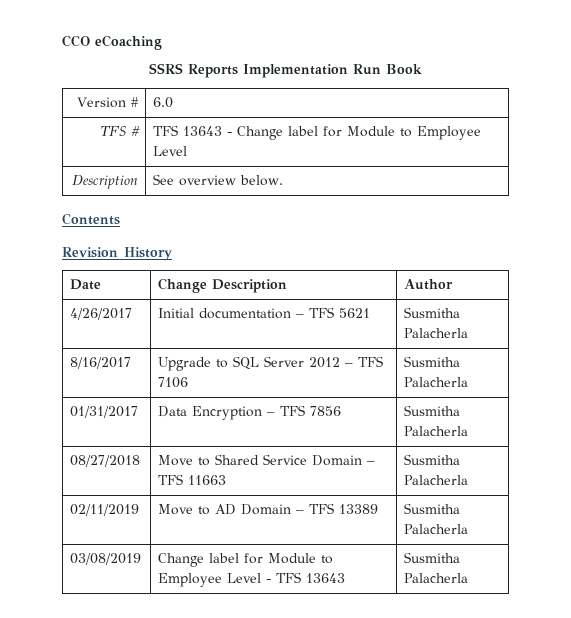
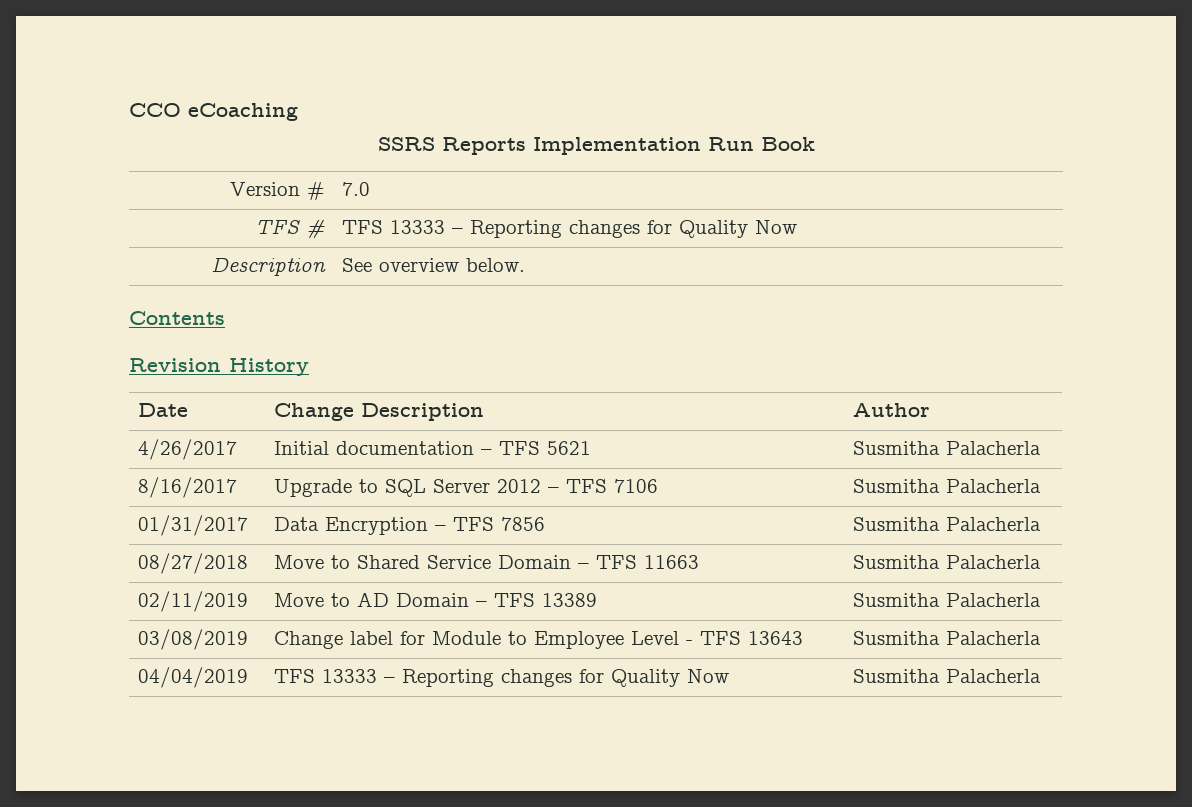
- Version # | 6.0
+ Version # | 7.0
- TFS # | TFS 13643 - Change label for Module to Employee Level
+ TFS # | TFS 13333 – Reporting changes for Quality Now
+ 04/04/2019 | TFS 13333 – Reporting changes for Quality Now | Susmitha Palacherla

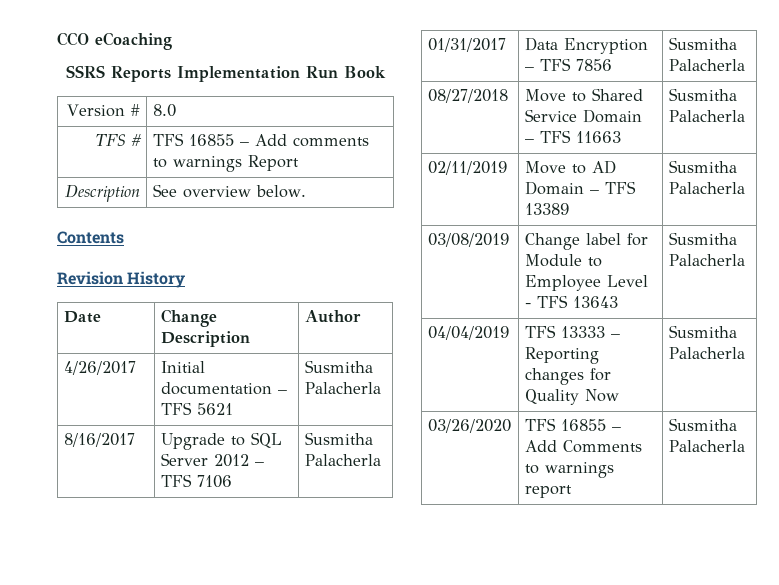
- Version # | 7.0
+ Version # | 8.0
- TFS # | TFS 13333 – Reporting changes for Quality Now
+ TFS # | TFS 16855 – Add comments to warnings Report
+ 03/26/2020 | TFS 16855 – Add Comments to warnings report | Susmitha Palacherla

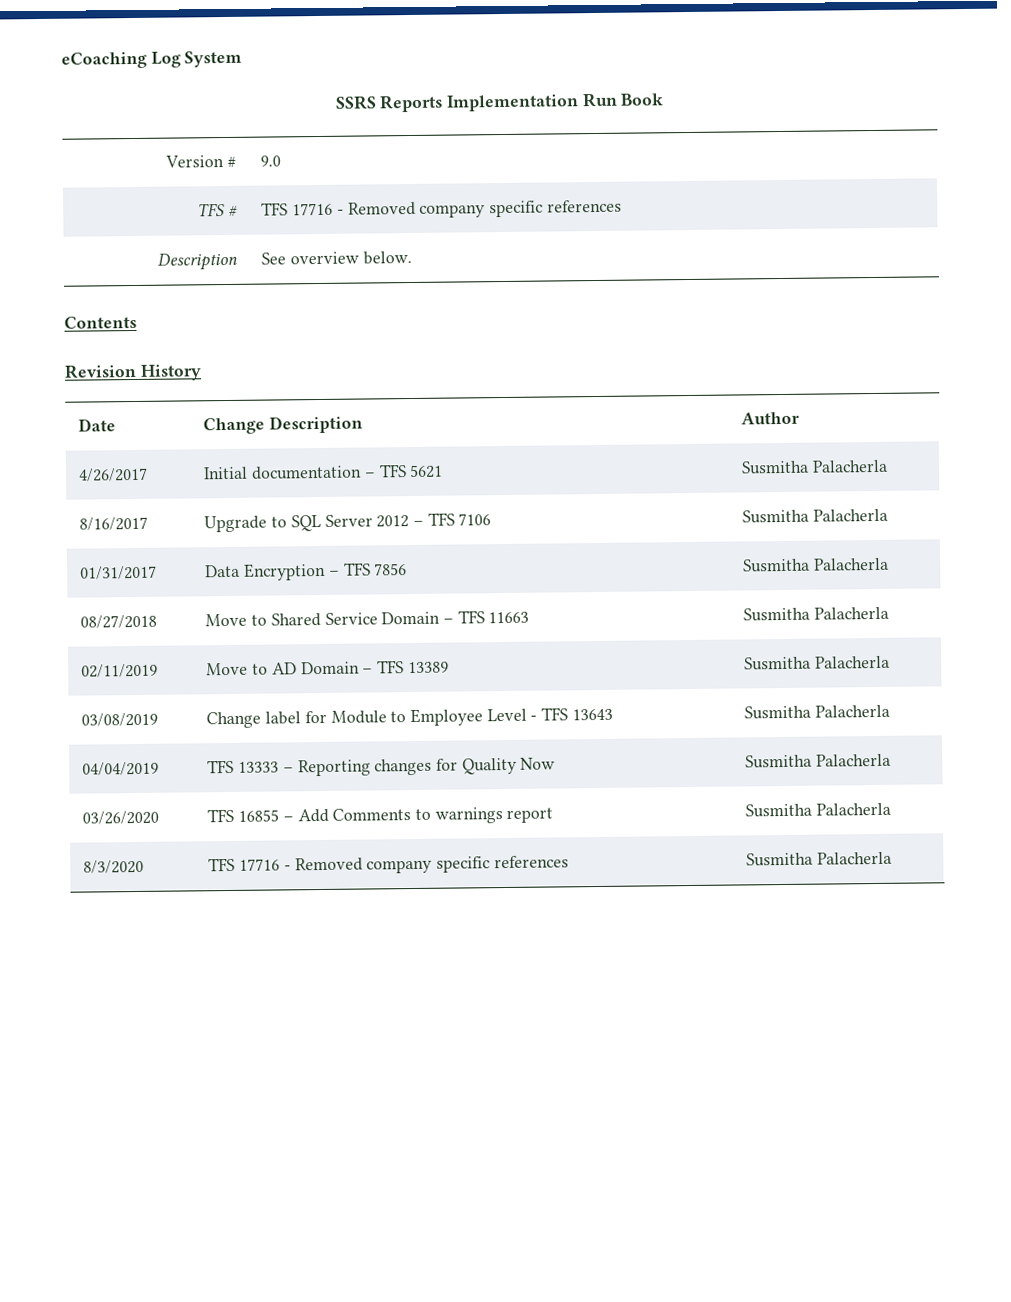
- CCO eCoaching
+ eCoaching Log System
- Version # | 8.0
+ Version # | 9.0
- TFS # | TFS 16855 – Add comments to warnings Report
+ TFS # | TFS 17716 - Removed company specific references
+ 8/3/2020 | TFS 17716 - Removed company specific references | Susmitha Palacherla

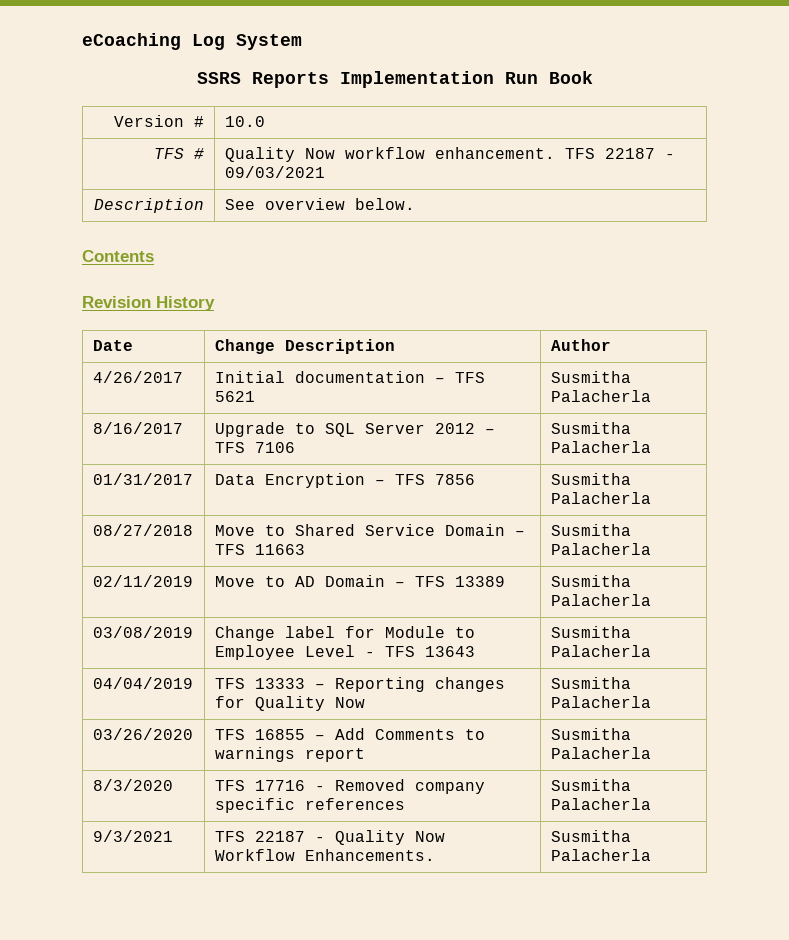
- Version # | 9.0
+ Version # | 10.0
- TFS # | TFS 17716 - Removed company specific references
+ TFS # | Quality Now workflow enhancement. TFS 22187 - 09/03/2021
+ 9/3/2021 | TFS 22187 - Quality Now Workflow Enhancements. | Susmitha Palacherla

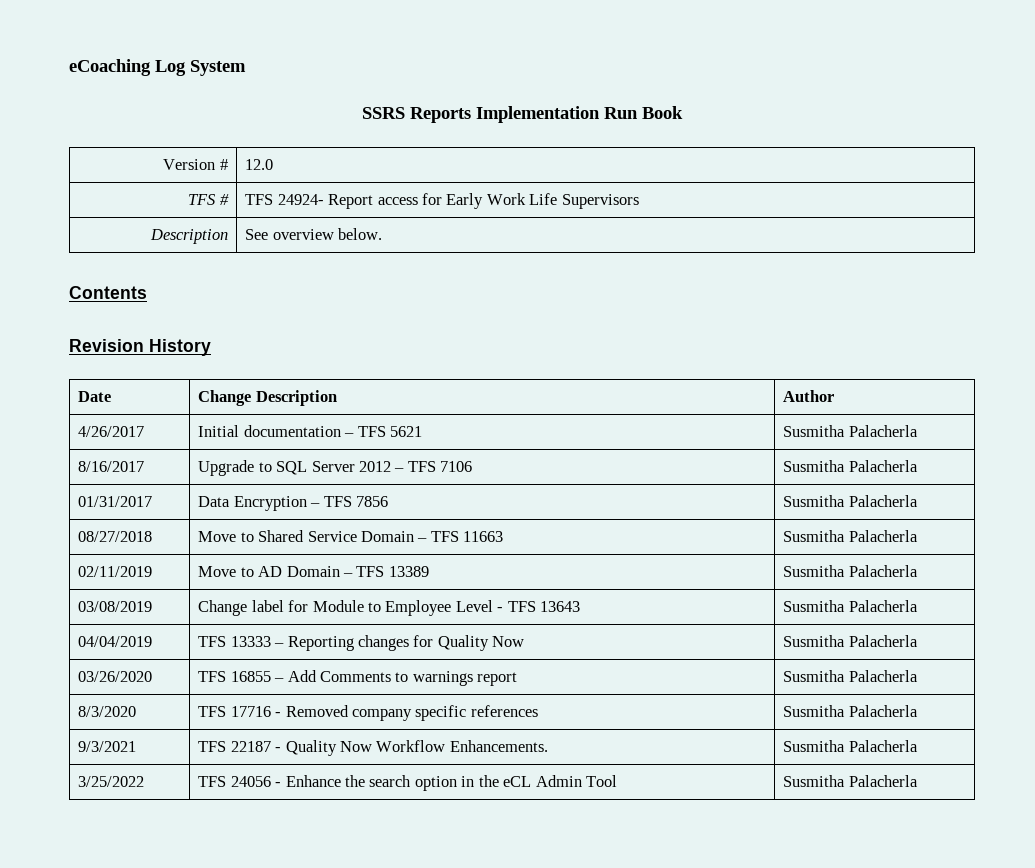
- Version # | 10.0
+ Version # | 12.0
- TFS # | Quality Now workflow enhancement. TFS 22187 - 09/03/2021
+ TFS # | TFS 24924- Report access for Early Work Life Supervisors
+ 3/25/2022 | TFS 24056 - Enhance the search option in the eCL Admin Tool | Susmitha Palacherla

